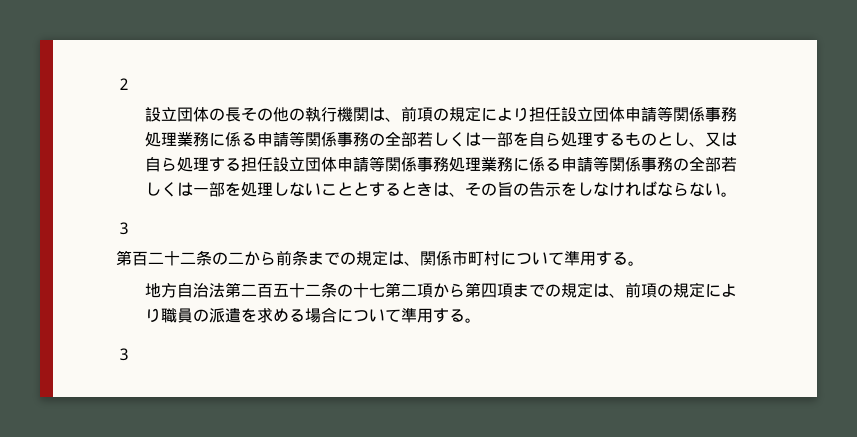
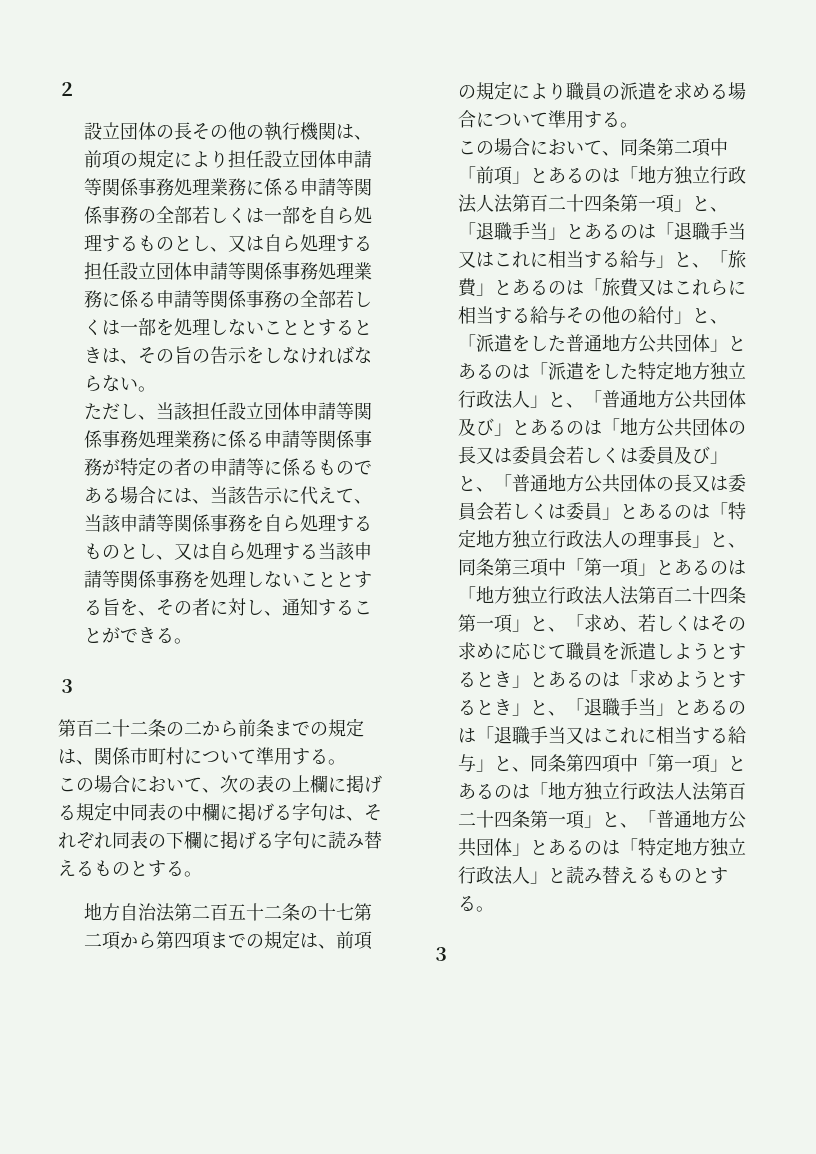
+ ただし、当該担任設立団体申請等関係事務処理業務に係る申請等関係事務が特定の者の申請等に係るものである場合には、当該告示に代えて、当該申請等関係事務を自ら処理するものとし、又は自ら処理する当該申請等関係事務を処理しないこととする旨を、その者に対し、通知することができる。
+ この場合において、次の表の上欄に掲げる規定中同表の中欄に掲げる字句は、それぞれ同表の下欄に掲げる字句に読み替えるものとする。
+ この場合において、同条第二項中「前項」とあるのは「地方独立行政法人法第百二十四条第一項」と、「退職手当」とあるのは「退職手当又はこれに相当する給与」と、「旅費」とあるのは「旅費又はこれらに相当する給与その他の給付」と、「派遣をした普通地方公共団体」とあるのは「派遣をした特定地方独立行政法人」と、「普通地方公共団体及び」とあるのは「地方公共団体の長又は委員会若しくは委員及び」と、「普通地方公共団体の長又は委員会若しくは委員」とあるのは「特定地方独立行政法人の理事長」と、同条第三項中「第一項」とあるのは「地方独立行政法人法第百二十四条第一項」と、「求め、若しくはその求めに応じて職員を派遣しようとするとき」とあるのは「求めようとするとき」と、「退職手当」とあるのは「退職手当又はこれに相当する給与」と、同条第四項中「第一項」とあるのは「地方独立行政法人法第百二十四条第一項」と、「普通地方公共団体」とあるのは「特定地方独立行政法人」と読み替えるものとする。

